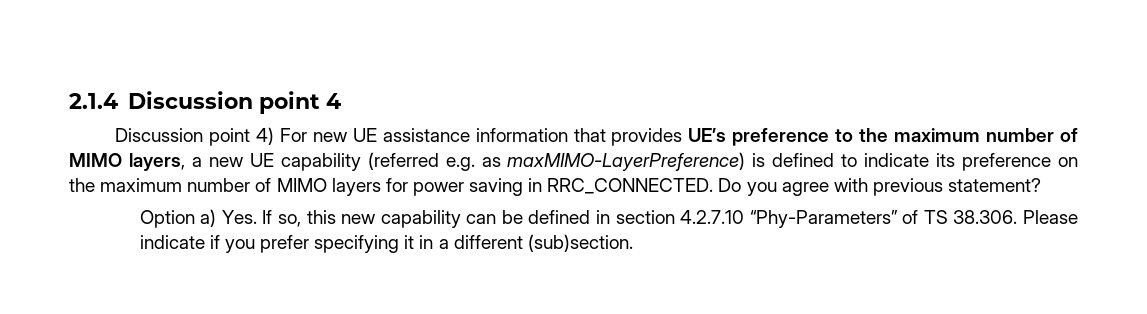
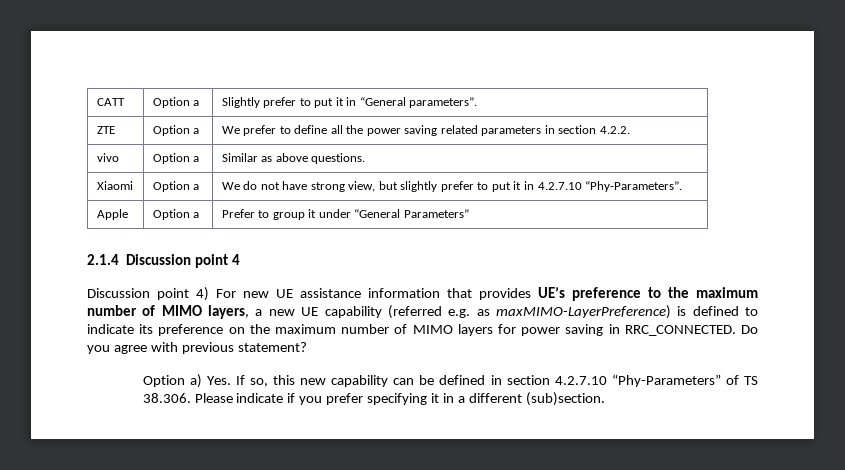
+ CATT | Option a | Slightly prefer to put it in “General parameters”.
+ ZTE | Option a | We prefer to define all the power saving related parameters in section 4.2.2.
+ vivo | Option a | Similar as above questions.
+ Xiaomi | Option a | We do not have strong view, but slightly prefer to put it in 4.2.7.10 “Phy-Parameters”.
+ Apple | Option a | Prefer to group it under “General Parameters”

